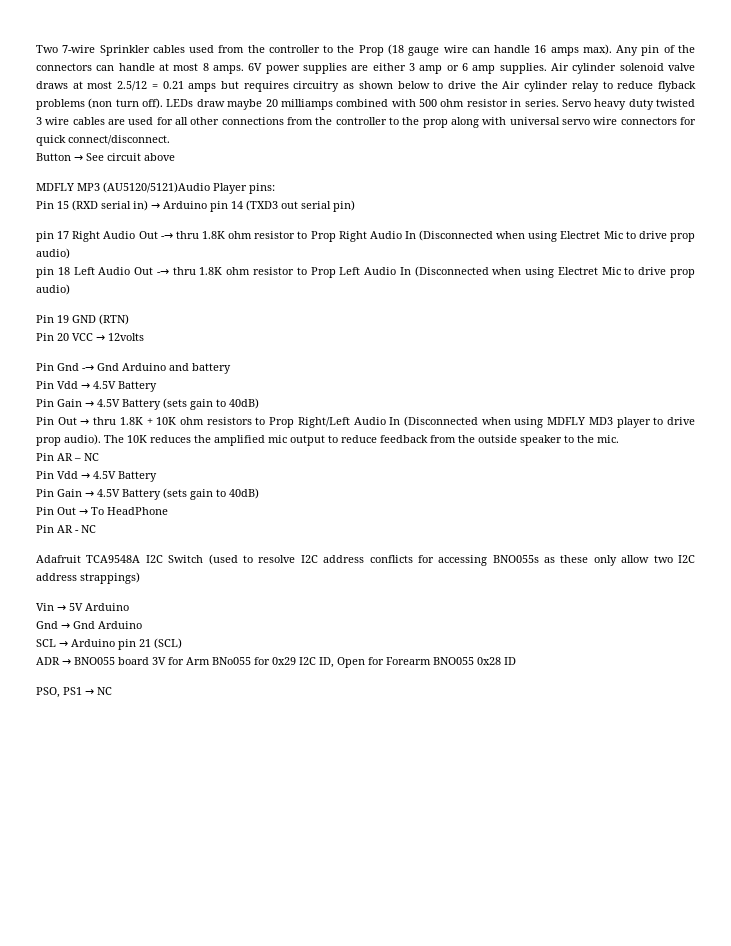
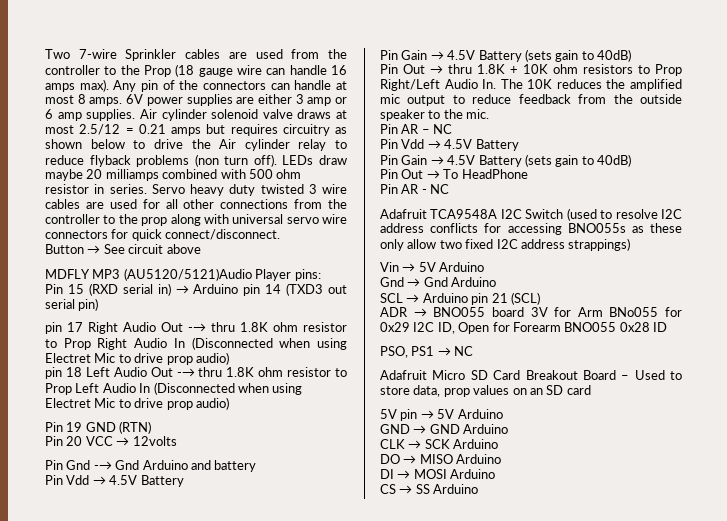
- Two 7-wire Sprinkler cables used from the controller to the Prop (18 gauge wire can handle 16 amps max).
+ Two 7-wire Sprinkler cables are used from the controller to the Prop (18 gauge wire can handle 16 amps max).
- Pin Out → thru 1.8K + 10K ohm resistors to Prop Right/Left Audio In (Disconnected when using MDFLY MD3 player to drive prop audio). The 10K reduces the amplified mic output to reduce feedback from the outside speaker to the mic.
+ Pin Out → thru 1.8K + 10K ohm resistors to Prop Right/Left Audio In. The 10K reduces the amplified mic output to reduce feedback from the outside speaker to the mic.
- Adafruit TCA9548A I2C Switch (used to resolve I2C address conflicts for accessing BNO055s as these only allow two I2C address strappings)
+ Adafruit TCA9548A I2C Switch (used to resolve I2C address conflicts for accessing BNO055s as these only allow two fixed I2C address strappings)
+ Adafruit Micro SD Card Breakout Board – Used to store data, prop values on an SD card
+ 5V pin → 5V Arduino
+ GND → GND Arduino
+ CLK → SCK Arduino
+ DO → MISO Arduino
+ DI → MOSI Arduino
+ CS → SS Arduino

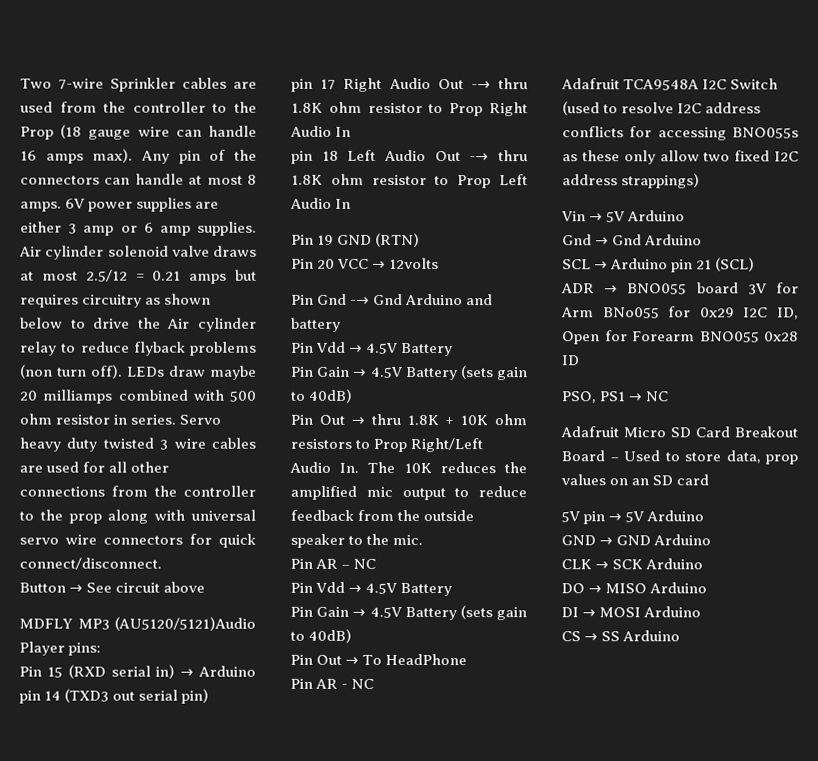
- pin 17 Right Audio Out -→ thru 1.8K ohm resistor to Prop Right Audio In (Disconnected when using Electret Mic to drive prop audio)
+ pin 17 Right Audio Out -→ thru 1.8K ohm resistor to Prop Right Audio In
- pin 18 Left Audio Out -→ thru 1.8K ohm resistor to Prop Left Audio In (Disconnected when using Electret Mic to drive prop audio)
+ pin 18 Left Audio Out -→ thru 1.8K ohm resistor to Prop Left Audio In

